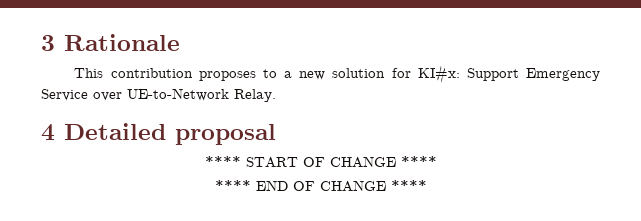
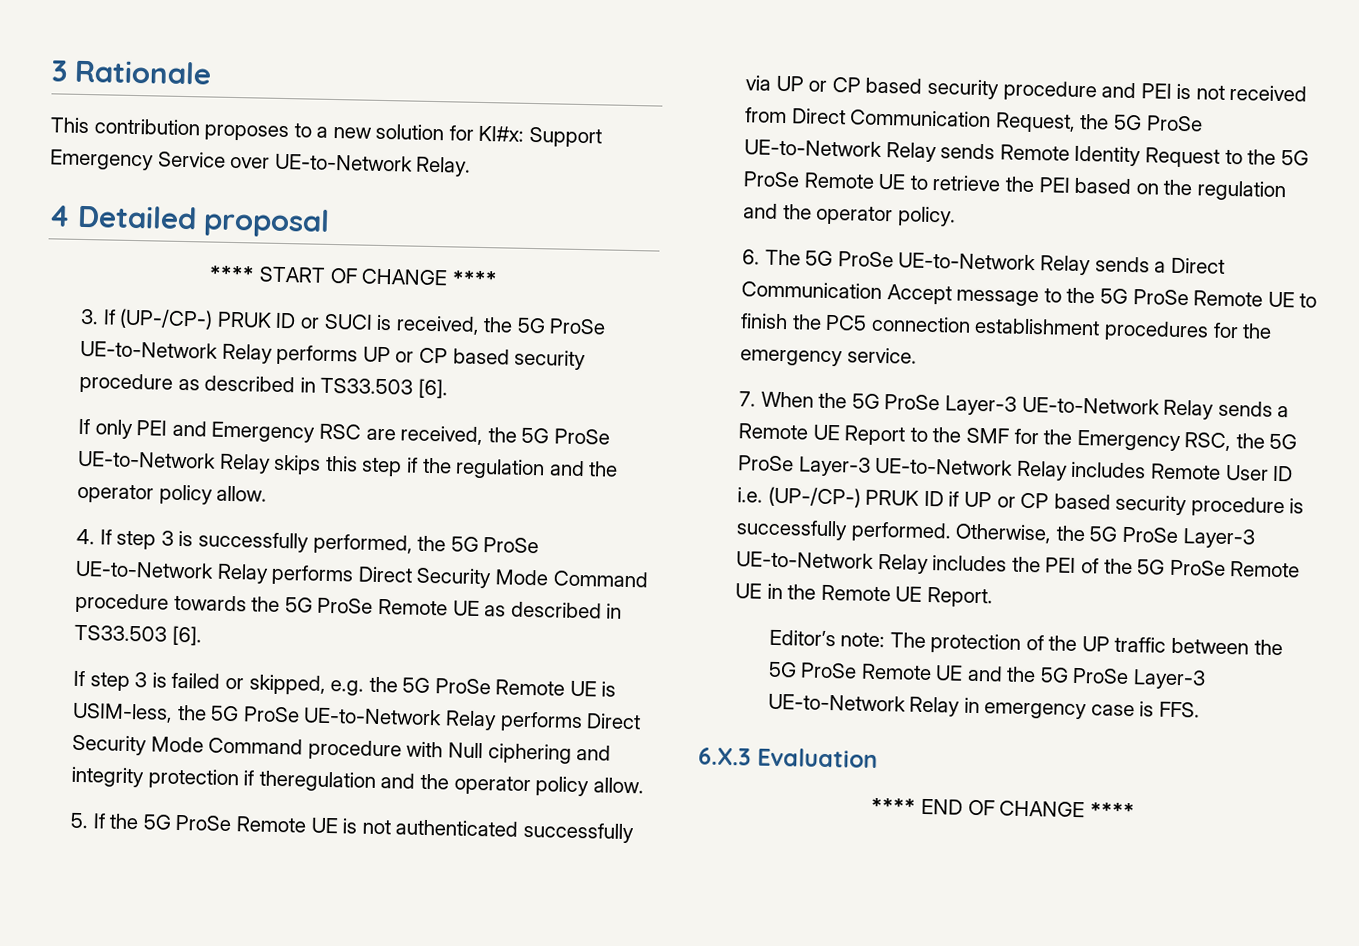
+ 3. If (UP-/CP-) PRUK ID or SUCI is received, the 5G ProSe UE-to-Network Relay performs UP or CP based security procedure as described in TS33.503 [6].
+ If only PEI and Emergency RSC are received, the 5G ProSe UE-to-Network Relay skips this step if the regulation and the operator policy allow.
+ 4. If step 3 is successfully performed, the 5G ProSe UE-to-Network Relay performs Direct Security Mode Command procedure towards the 5G ProSe Remote UE as described in TS33.503 [6].
+ If step 3 is failed or skipped, e.g. the 5G ProSe Remote UE is USIM-less, the 5G ProSe UE-to-Network Relay performs Direct Security Mode Command procedure with Null ciphering and integrity protection if theregulation and the operator policy allow.
+ 5. If the 5G ProSe Remote UE is not authenticated successfully via UP or CP based security procedure and PEI is not received from Direct Communication Request, the 5G ProSe UE-to-Network Relay sends Remote Identity Request to the 5G ProSe Remote UE to retrieve the PEI based on the regulation and the operator policy.
+ 6. The 5G ProSe UE-to-Network Relay sends a Direct Communication Accept message to the 5G ProSe Remote UE to finish the PC5 connection establishment procedures for the emergency service.
+ 7. When the 5G ProSe Layer-3 UE-to-Network Relay sends a Remote UE Report to the SMF for the Emergency RSC, the 5G ProSe Layer-3 UE-to-Network Relay includes Remote User ID i.e. (UP-/CP-) PRUK ID if UP or CP based security procedure is successfully performed. Otherwise, the 5G ProSe Layer-3 UE-to-Network Relay includes the PEI of the 5G ProSe Remote UE in the Remote UE Report.
+ Editor’s note: The protection of the UP traffic between the 5G ProSe Remote UE and the 5G ProSe Layer-3 UE-to-Network Relay in emergency case is FFS.
+ 6.X.3 Evaluation

